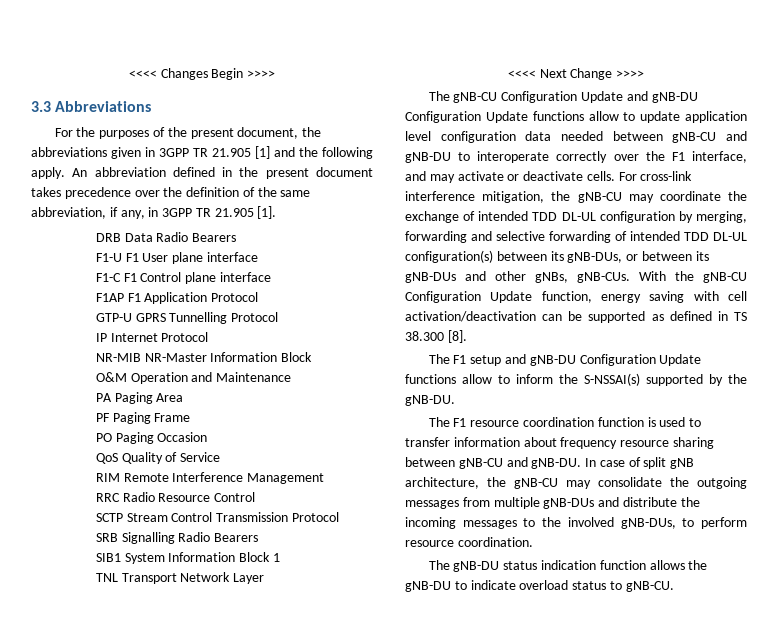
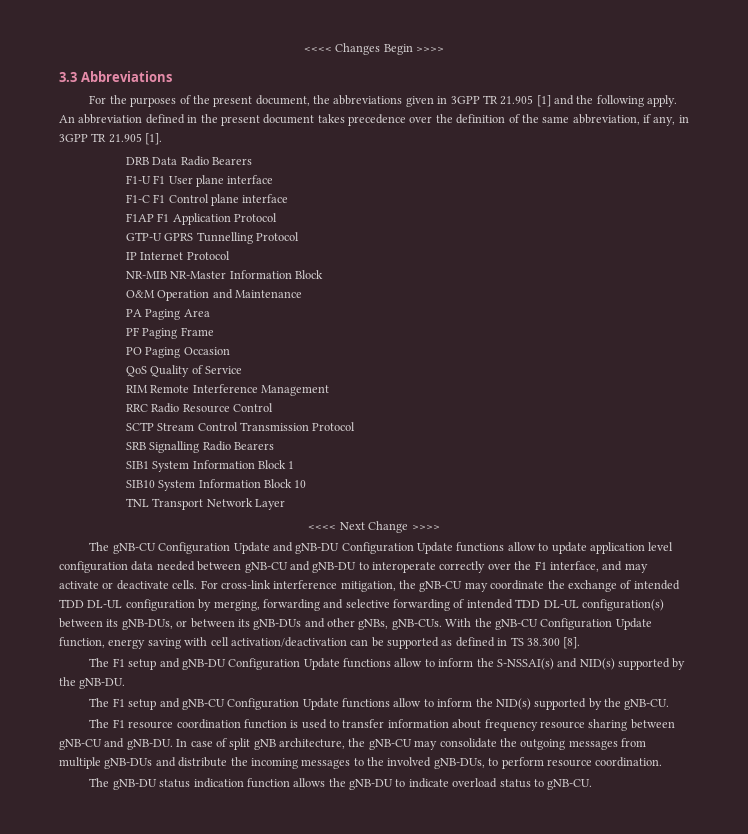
+ SIB10 System Information Block 10
- The F1 setup and gNB-DU Configuration Update functions allow to inform the S-NSSAI(s) supported by the gNB-DU.
+ The F1 setup and gNB-DU Configuration Update functions allow to inform the S-NSSAI(s) and NID(s) supported by the gNB-DU.
+ The F1 setup and gNB-CU Configuration Update functions allow to inform the NID(s) supported by the gNB-CU.

